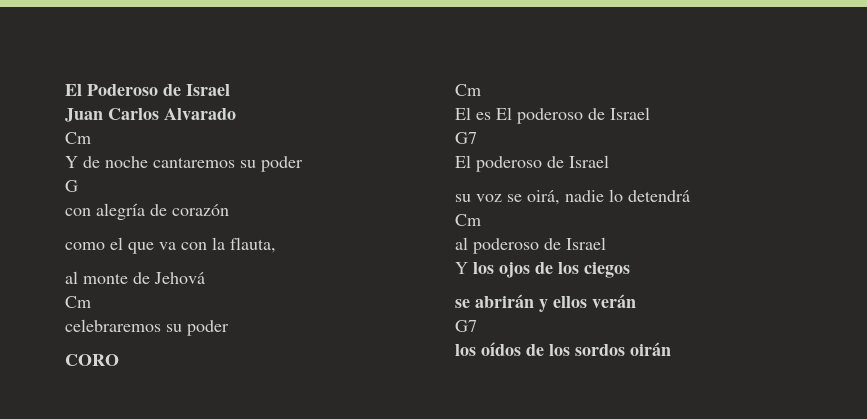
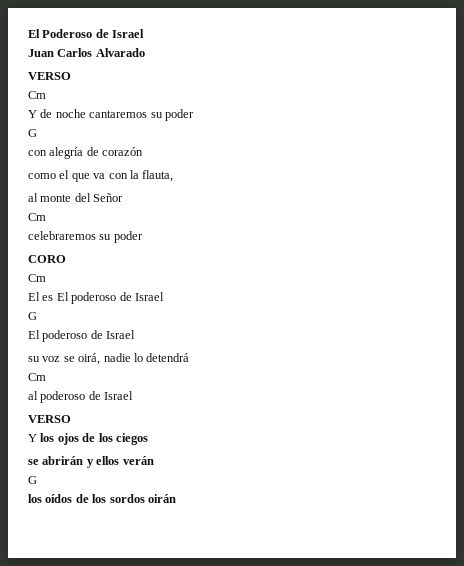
  Juan Carlos Alvarado
+ VERSO
- al monte de Jehová
+ al monte del Señor
  El es El poderoso de Israel
- G7
+ G
  al poderoso de Israel
+ VERSO
  se abrirán y ellos verán
- G7
+ G

